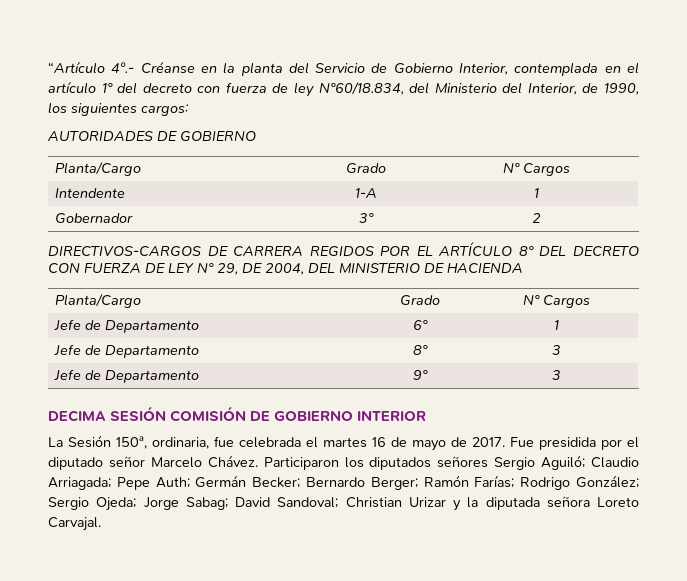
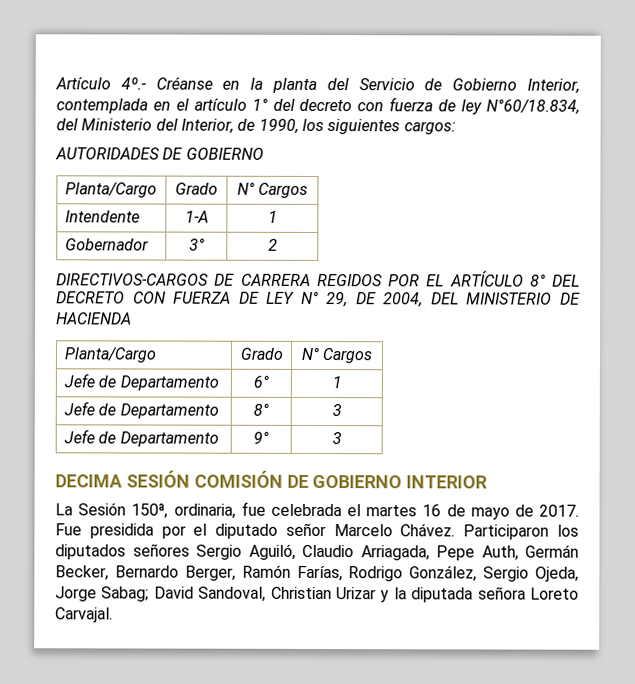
- “Artículo 4º.- Créanse en la planta del Servicio de Gobierno Interior, contemplada en el artículo 1° del decreto con fuerza de ley N°60/18.834, del Ministerio del Interior, de 1990, los siguientes cargos:
+ Artículo 4º.- Créanse en la planta del Servicio de Gobierno Interior, contemplada en el artículo 1° del decreto con fuerza de ley N°60/18.834, del Ministerio del Interior, de 1990, los siguientes cargos:
- Participaron los diputados señores Sergio Aguiló; Claudio Arriagada; Pepe Auth; Germán Becker; Bernardo Berger; Ramón Farías; Rodrigo González; Sergio Ojeda; Jorge Sabag; David Sandoval; Christian Urizar y la diputada señora Loreto Carvajal.
+ Participaron los diputados señores Sergio Aguiló, Claudio Arriagada, Pepe Auth, Germán Becker, Bernardo Berger, Ramón Farías, Rodrigo González, Sergio Ojeda, Jorge Sabag; David Sandoval, Christian Urizar y la diputada señora Loreto Carvajal.

